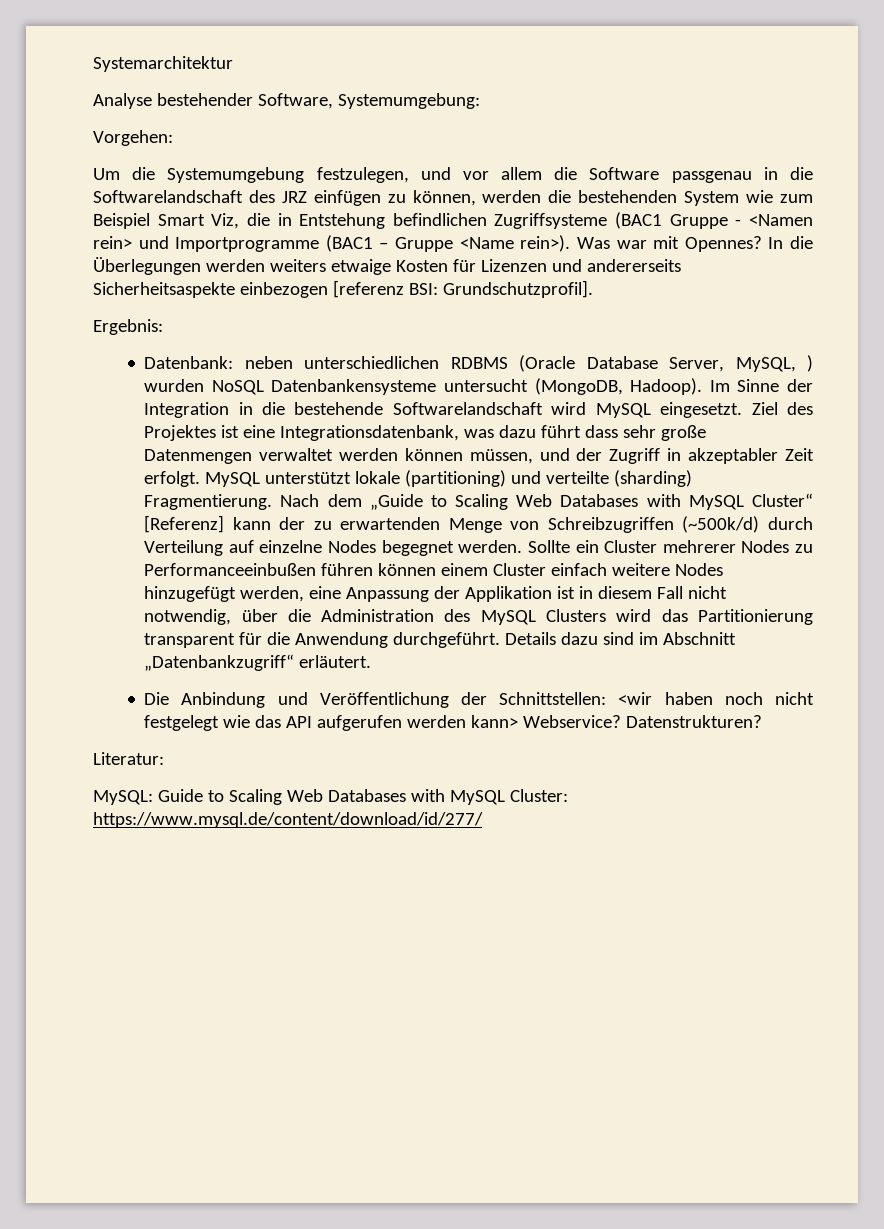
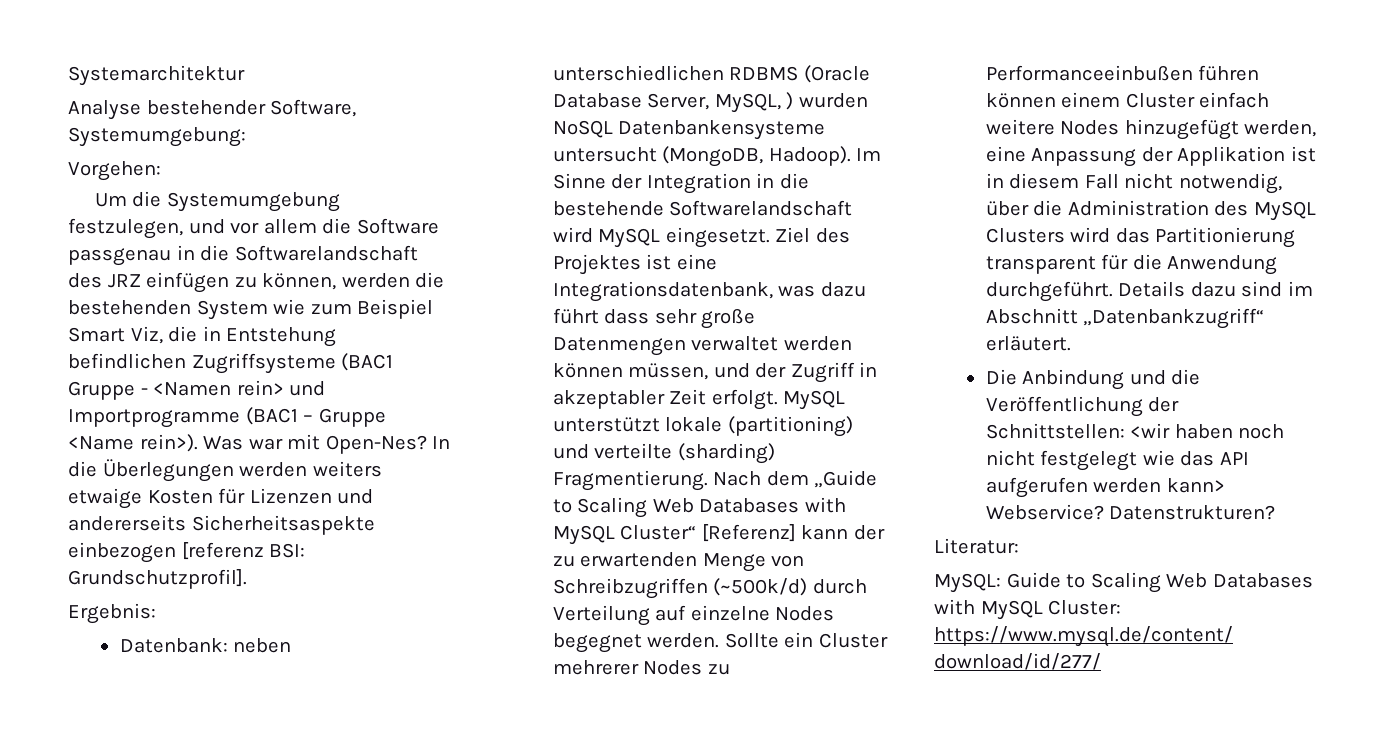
- Was war mit Opennes?
+ Was war mit Open-Nes?
- Die Anbindung und Veröffentlichung der Schnittstellen: <wir haben noch nicht festgelegt wie das API aufgerufen werden kann> Webservice?
+ Die Anbindung und die Veröffentlichung der Schnittstellen: <wir haben noch nicht festgelegt wie das API aufgerufen werden kann> Webservice?

